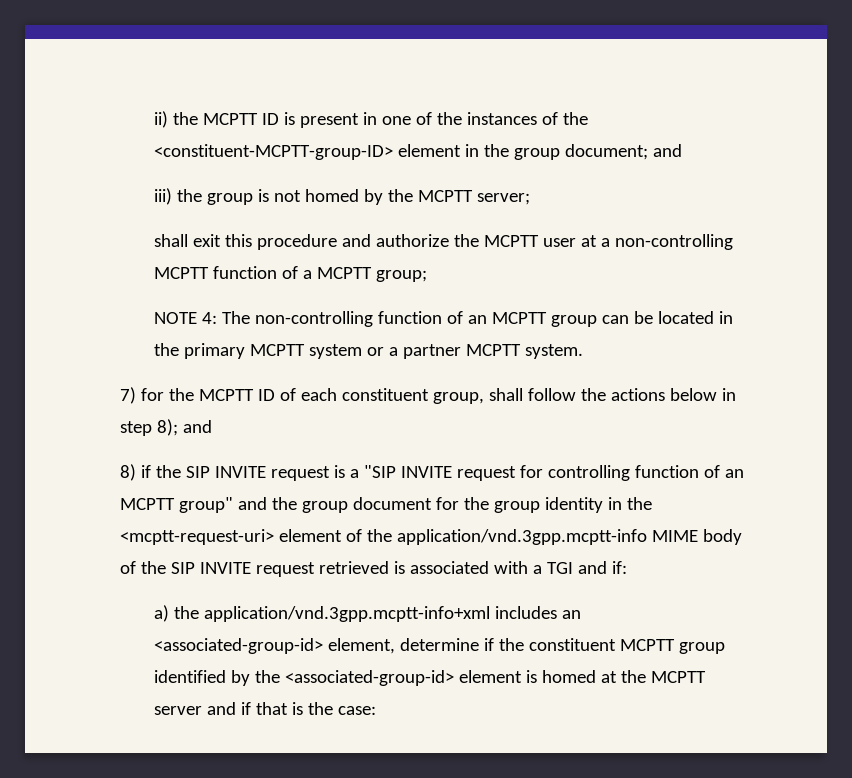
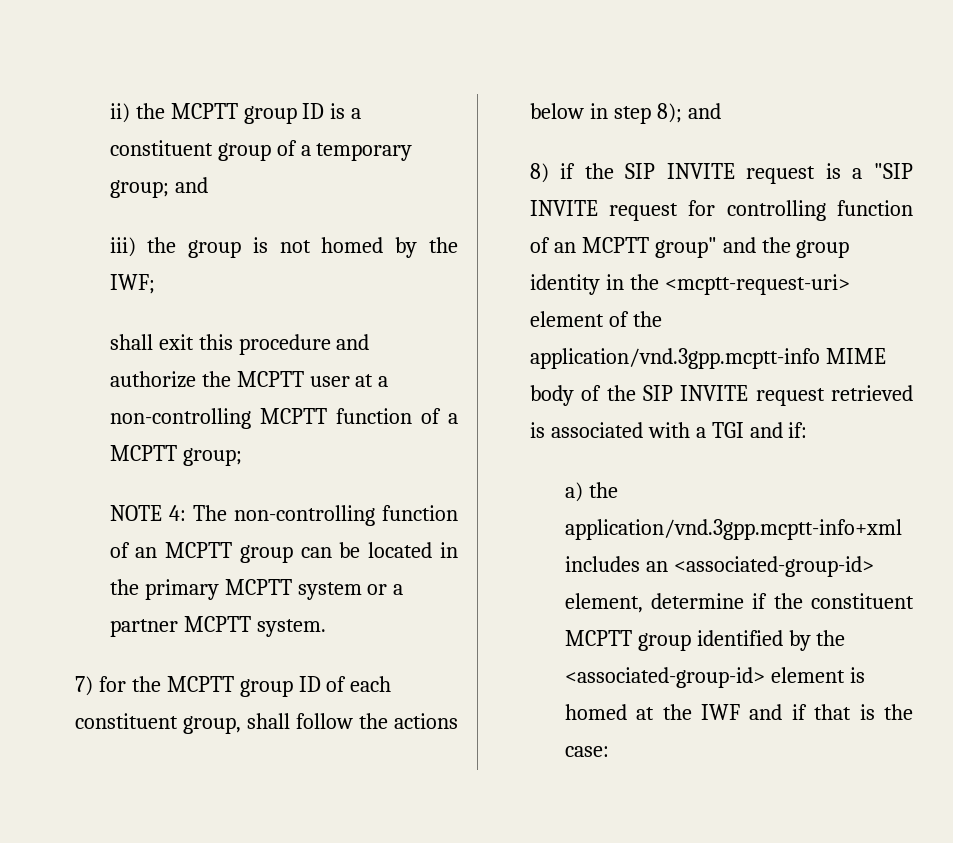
- ii) the MCPTT ID is present in one of the instances of the <constituent-MCPTT-group-ID> element in the group document; and
+ ii) the MCPTT group ID is a constituent group of a temporary group; and
- iii) the group is not homed by the MCPTT server;
+ iii) the group is not homed by the IWF;
- 7) for the MCPTT ID of each constituent group, shall follow the actions below in step 8); and
+ 7) for the MCPTT group ID of each constituent group, shall follow the actions below in step 8); and
- 8) if the SIP INVITE request is a "SIP INVITE request for controlling function of an MCPTT group" and the group document for the group identity in the <mcptt-request-uri> element of the application/vnd.3gpp.mcptt-info MIME body of the SIP INVITE request retrieved is associated with a TGI and if:
+ 8) if the SIP INVITE request is a "SIP INVITE request for controlling function of an MCPTT group" and the group identity in the <mcptt-request-uri> element of the application/vnd.3gpp.mcptt-info MIME body of the SIP INVITE request retrieved is associated with a TGI and if:
- a) the application/vnd.3gpp.mcptt-info+xml includes an <associated-group-id> element, determine if the constituent MCPTT group identified by the <associated-group-id> element is homed at the MCPTT server and if that is the case:
+ a) the application/vnd.3gpp.mcptt-info+xml includes an <associated-group-id> element, determine if the constituent MCPTT group identified by the <associated-group-id> element is homed at the IWF and if that is the case:

